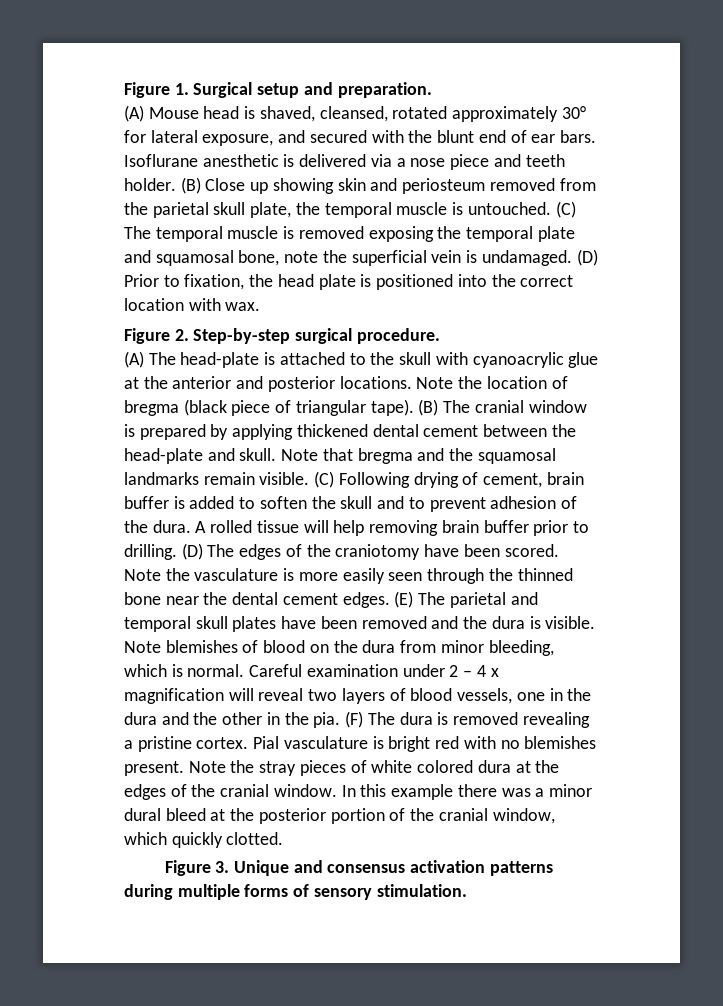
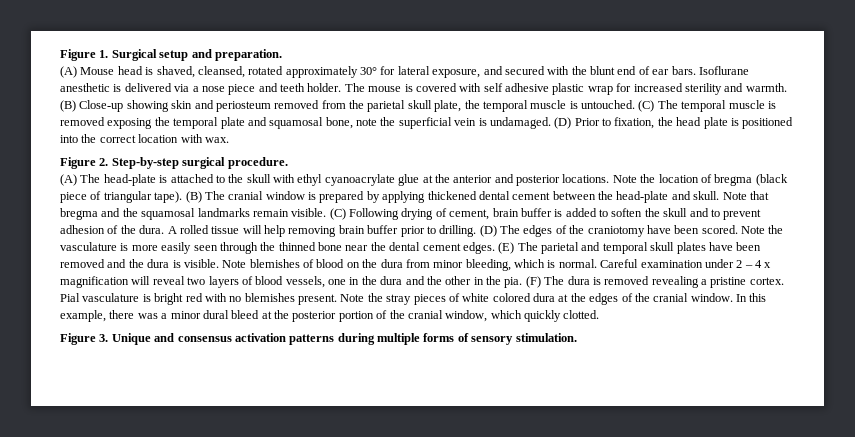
- (B) Close up showing skin and periosteum removed from the parietal skull plate, the temporal muscle is untouched.
+ The mouse is covered with self adhesive plastic wrap for increased sterility and warmth. (B) Close-up showing skin and periosteum removed from the parietal skull plate, the temporal muscle is untouched.
- (A) The head-plate is attached to the skull with cyanoacrylic glue at the anterior and posterior locations.
+ (A) The head-plate is attached to the skull with ethyl cyanoacrylate glue at the anterior and posterior locations.
- In this example there was a minor dural bleed at the posterior portion of the cranial window, which quickly clotted.
+ In this example, there was a minor dural bleed at the posterior portion of the cranial window, which quickly clotted.

